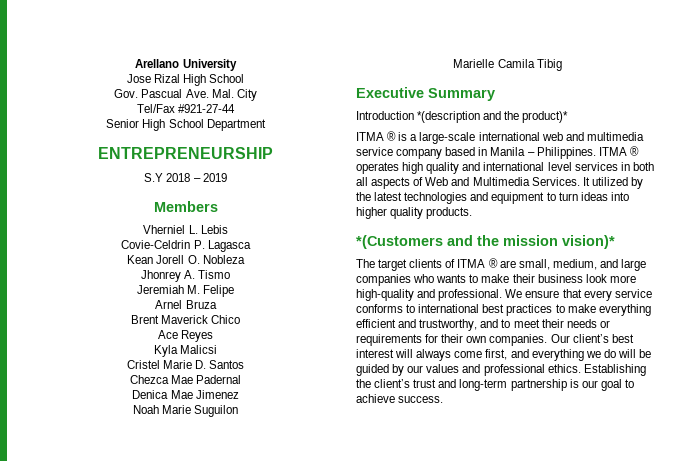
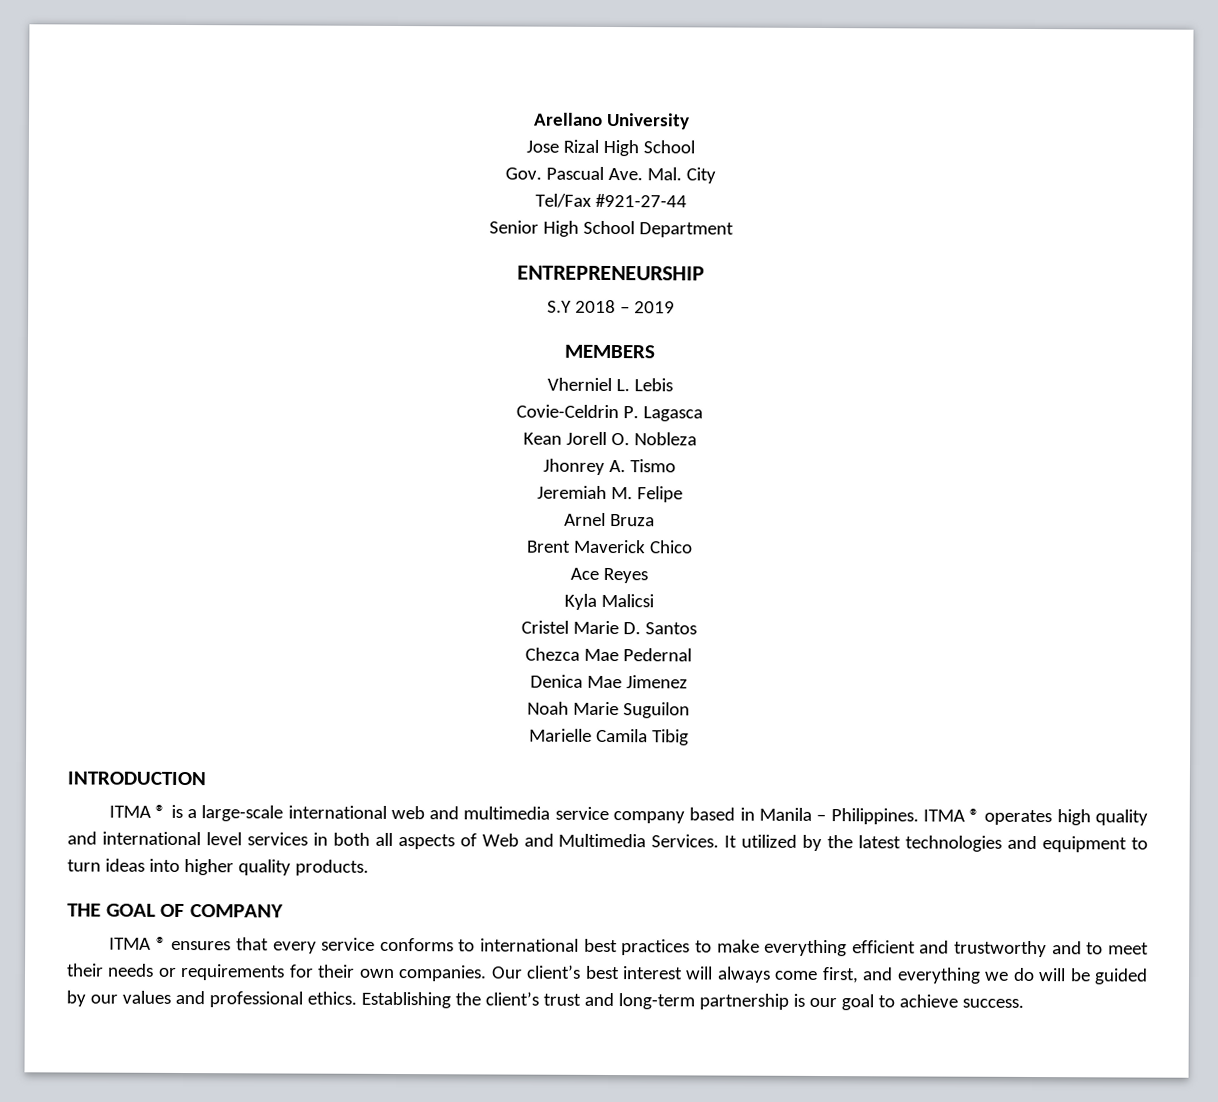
- Members
+ MEMBERS
- Chezca Mae Padernal
+ Chezca Mae Pedernal
- Executive Summary
- Introduction *(description and the product)*
+ INTRODUCTION
- *(Customers and the mission vision)*
- The target clients of ITMA ® are small, medium, and large companies who wants to make their business look more high-quality and professional. We ensure that every service conforms to international best practices to make everything efficient and trustworthy, and to meet their needs or requirements for their own companies.
+ THE GOAL OF COMPANY
+ ITMA ® ensures that every service conforms to international best practices to make everything efficient and trustworthy and to meet their needs or requirements for their own companies.

